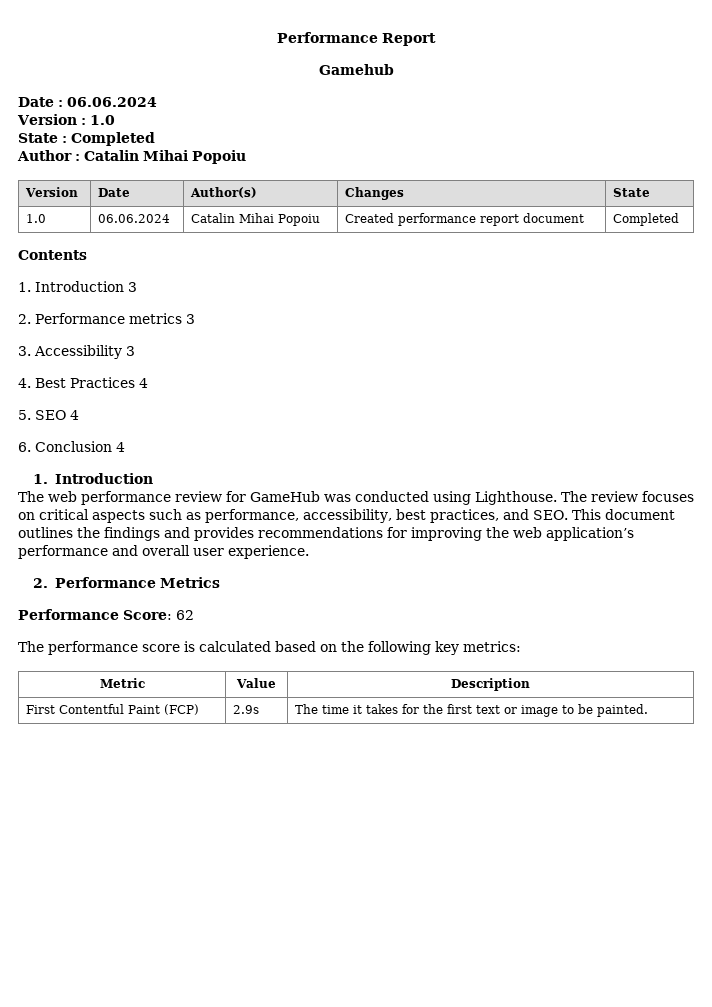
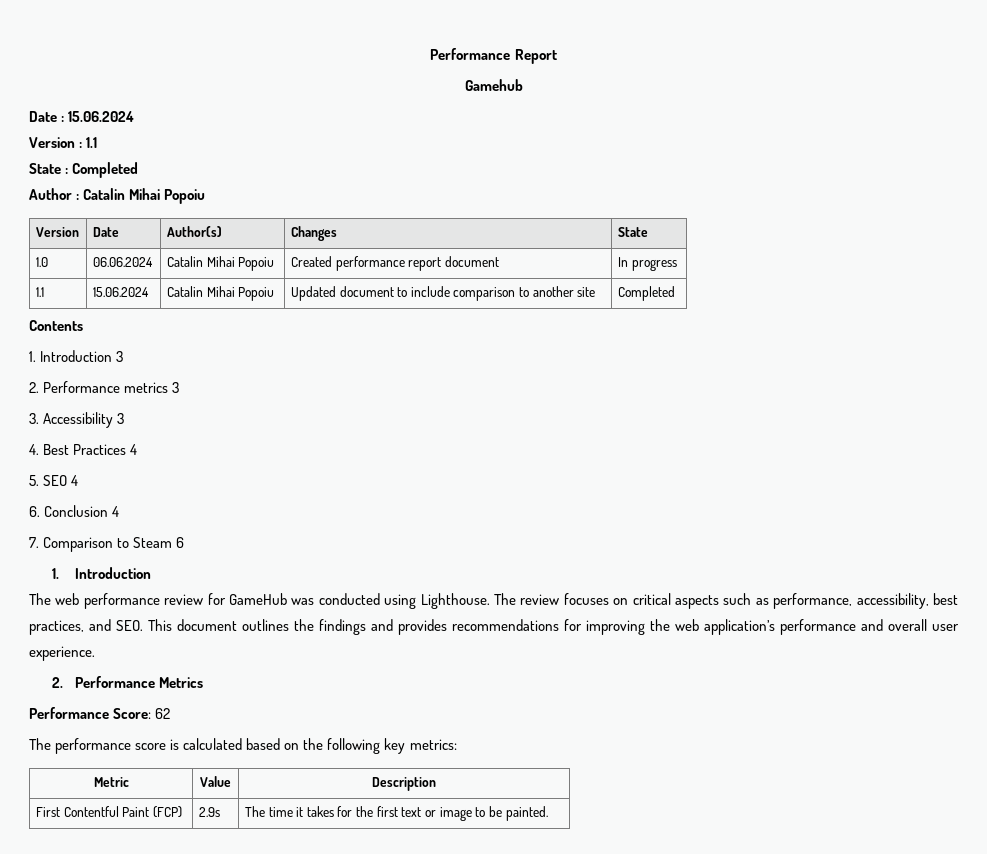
- Date : 06.06.2024
+ Date : 15.06.2024
- Version : 1.0
+ Version : 1.1
- 1.0 | 06.06.2024 | Catalin Mihai Popoiu | Created performance report document | Completed
+ 1.0 | 06.06.2024 | Catalin Mihai Popoiu | Created performance report document | In progress
+ 1.1 | 15.06.2024 | Catalin Mihai Popoiu | Updated document to include comparison to another site | Completed
+ 7. Comparison to Steam 6

